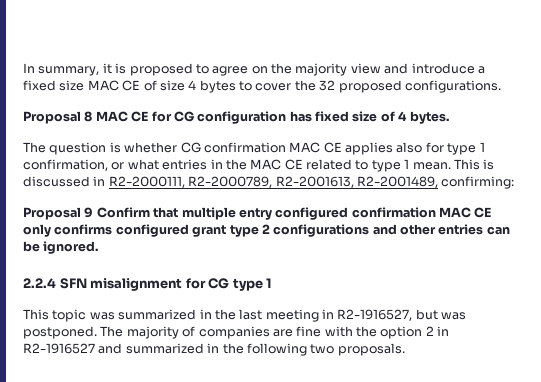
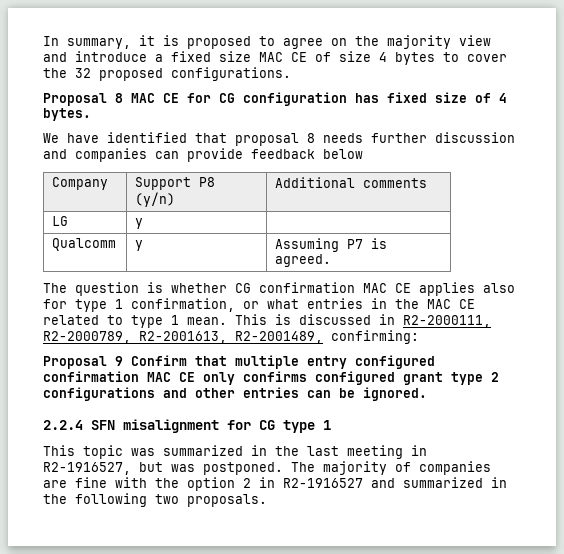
+ We have identified that proposal 8 needs further discussion and companies can provide feedback below
+ Company | Support P8 (y/n) | Additional comments
+ LG | y |
+ Qualcomm | y | Assuming P7 is agreed.

